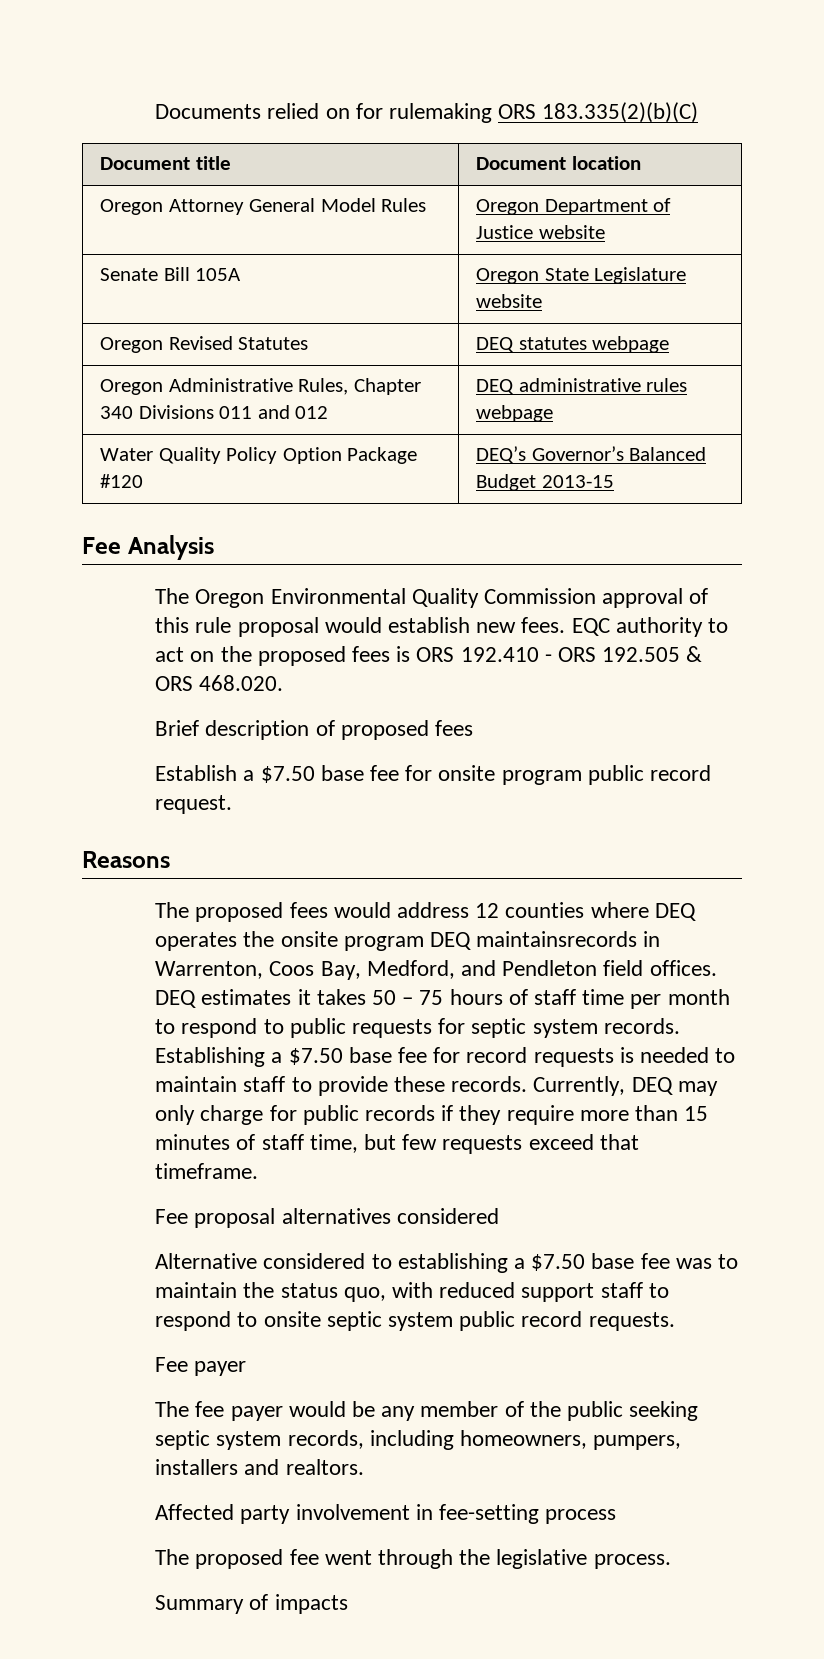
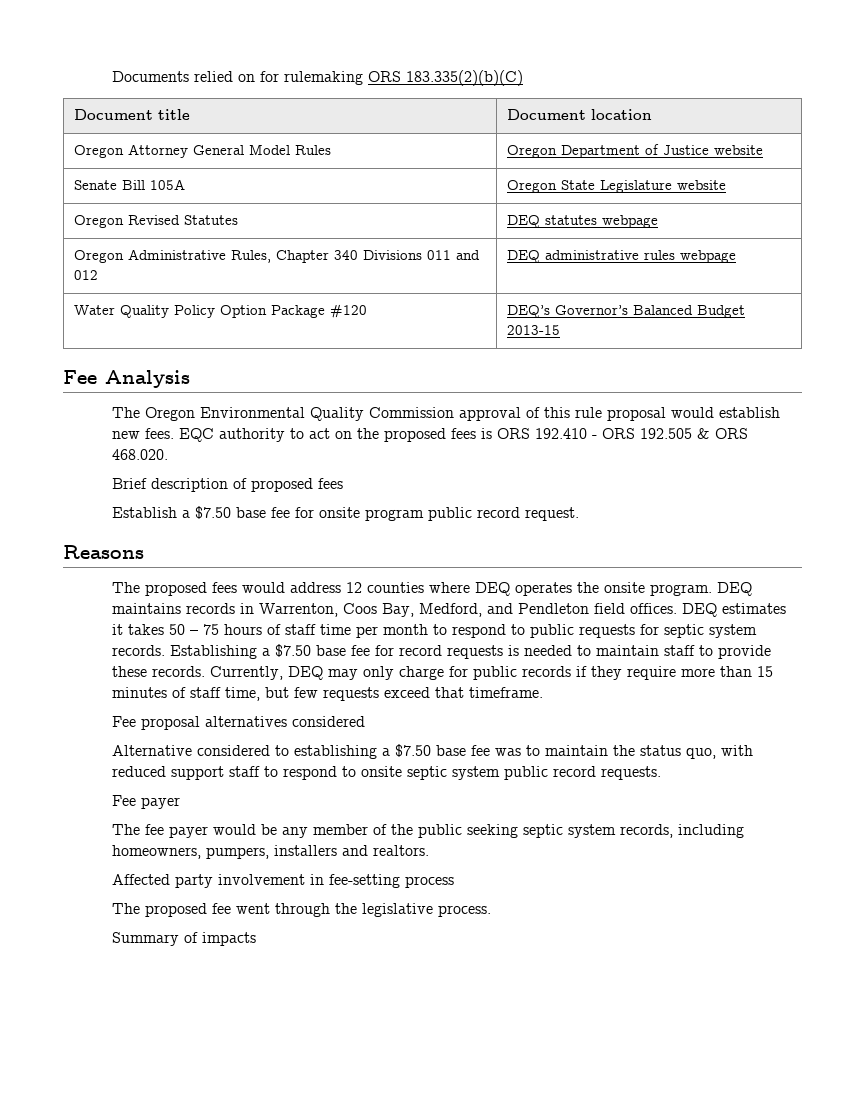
- The proposed fees would address 12 counties where DEQ operates the onsite program DEQ maintainsrecords in Warrenton, Coos Bay, Medford, and Pendleton field offices.
+ The proposed fees would address 12 counties where DEQ operates the onsite program. DEQ maintains records in Warrenton, Coos Bay, Medford, and Pendleton field offices.

